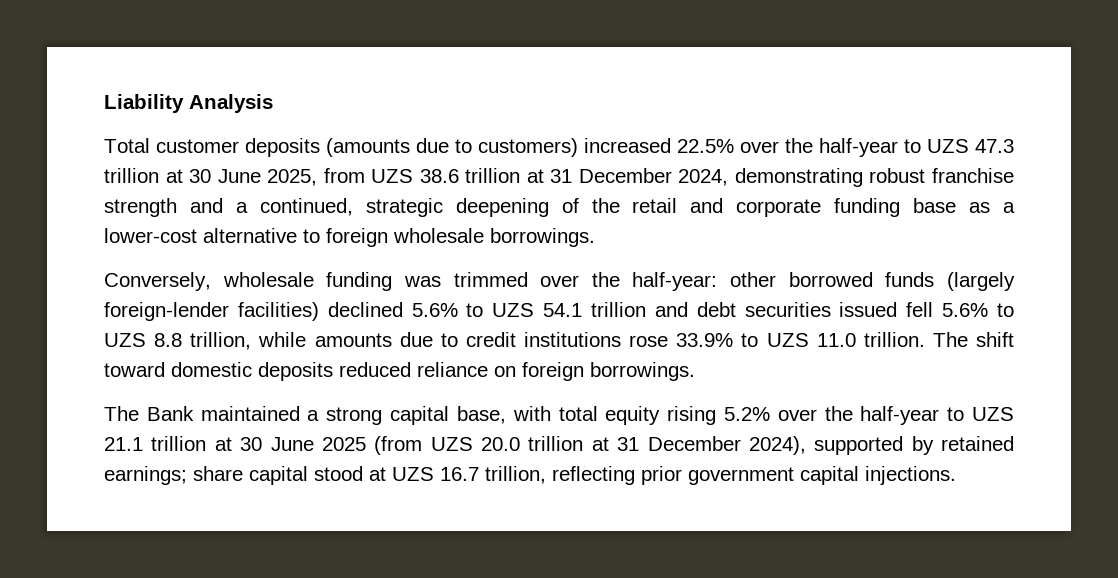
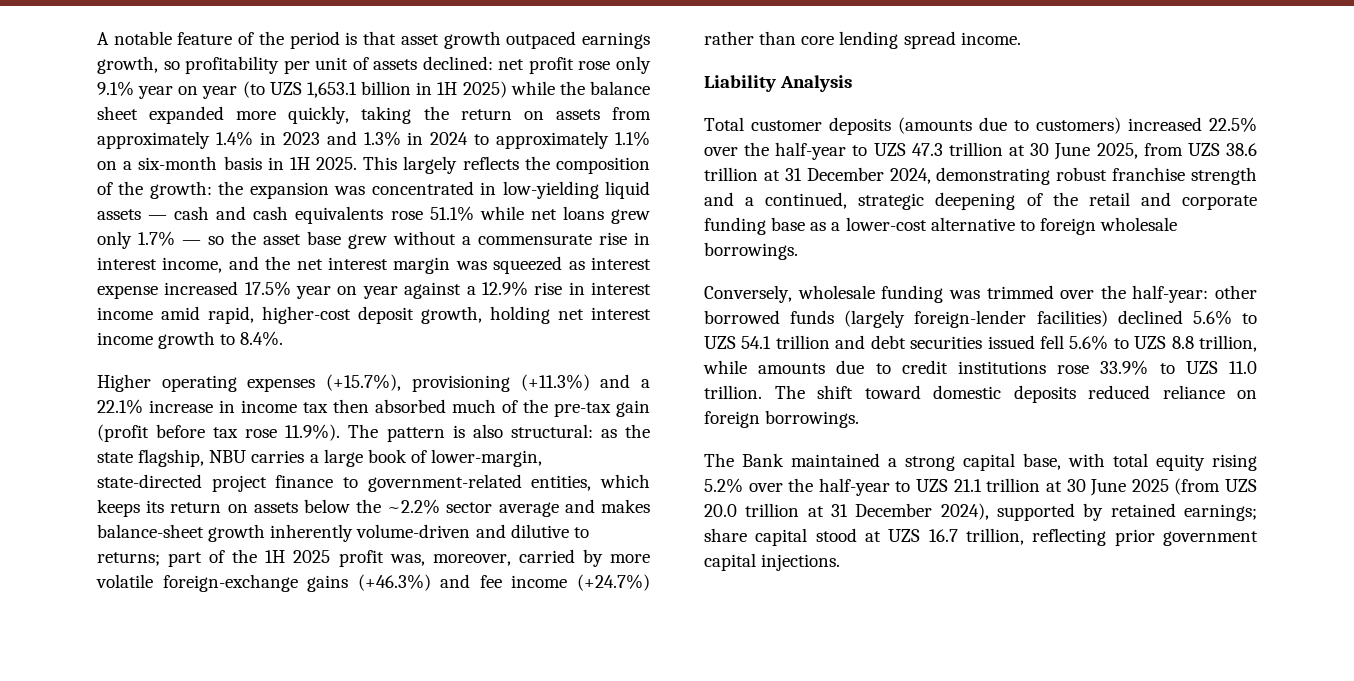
+ A notable feature of the period is that asset growth outpaced earnings growth, so profitability per unit of assets declined: net profit rose only 9.1% year on year (to UZS 1,653.1 billion in 1H 2025) while the balance sheet expanded more quickly, taking the return on assets from approximately 1.4% in 2023 and 1.3% in 2024 to approximately 1.1% on a six-month basis in 1H 2025. This largely reflects the composition of the growth: the expansion was concentrated in low-yielding liquid assets — cash and cash equivalents rose 51.1% while net loans grew only 1.7% — so the asset base grew without a commensurate rise in interest income, and the net interest margin was squeezed as interest expense increased 17.5% year on year against a 12.9% rise in interest income amid rapid, higher-cost deposit growth, holding net interest income growth to 8.4%.
+ Higher operating expenses (+15.7%), provisioning (+11.3%) and a 22.1% increase in income tax then absorbed much of the pre-tax gain (profit before tax rose 11.9%). The pattern is also structural: as the state flagship, NBU carries a large book of lower-margin, state-directed project finance to government-related entities, which keeps its return on assets below the ~2.2% sector average and makes balance-sheet growth inherently volume-driven and dilutive to returns; part of the 1H 2025 profit was, moreover, carried by more volatile foreign-exchange gains (+46.3%) and fee income (+24.7%) rather than core lending spread income.

